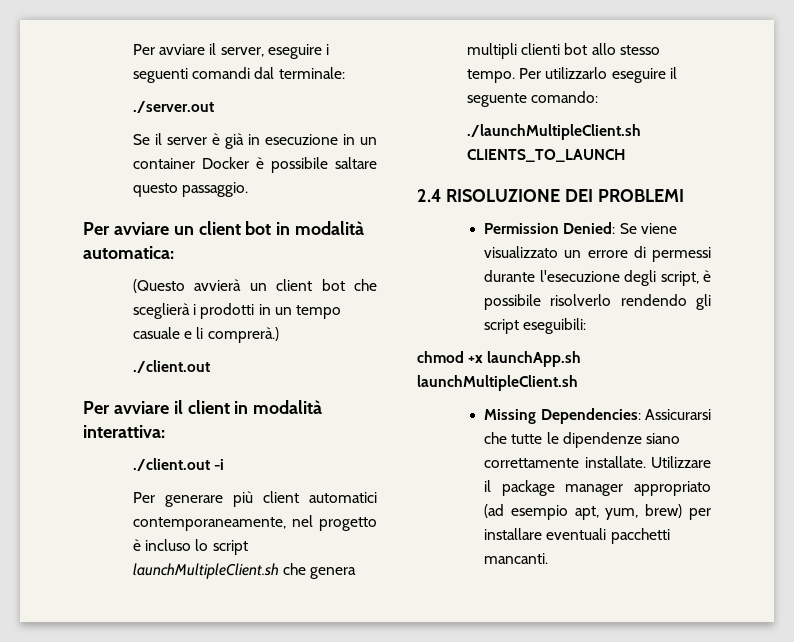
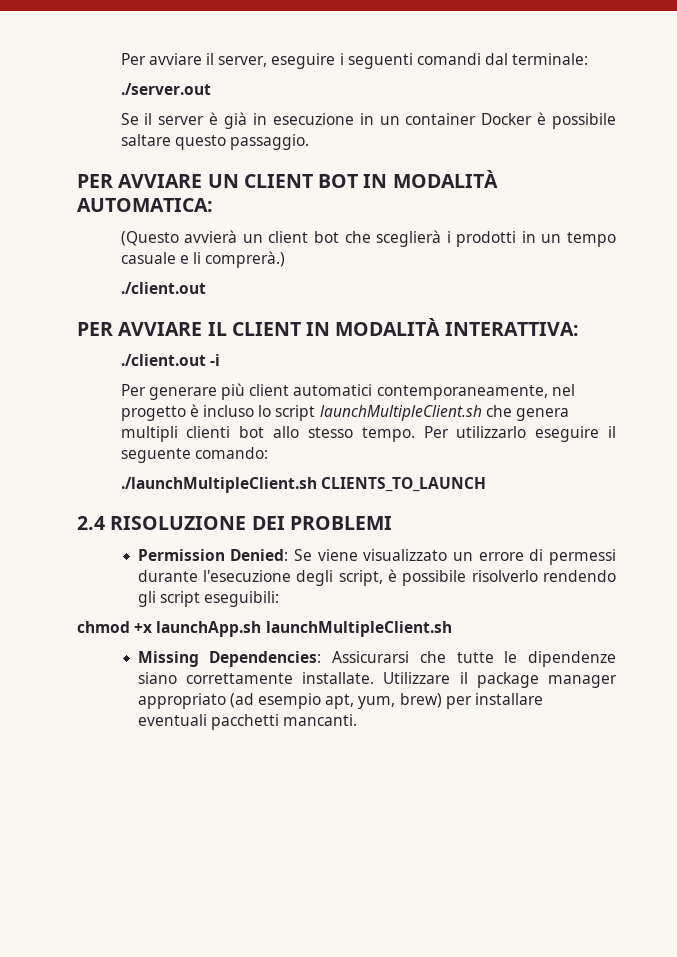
- Per avviare un client bot in modalità automatica:
+ PER AVVIARE UN CLIENT BOT IN MODALITÀ AUTOMATICA:
- Per avviare il client in modalità interattiva:
+ PER AVVIARE IL CLIENT IN MODALITÀ INTERATTIVA:

